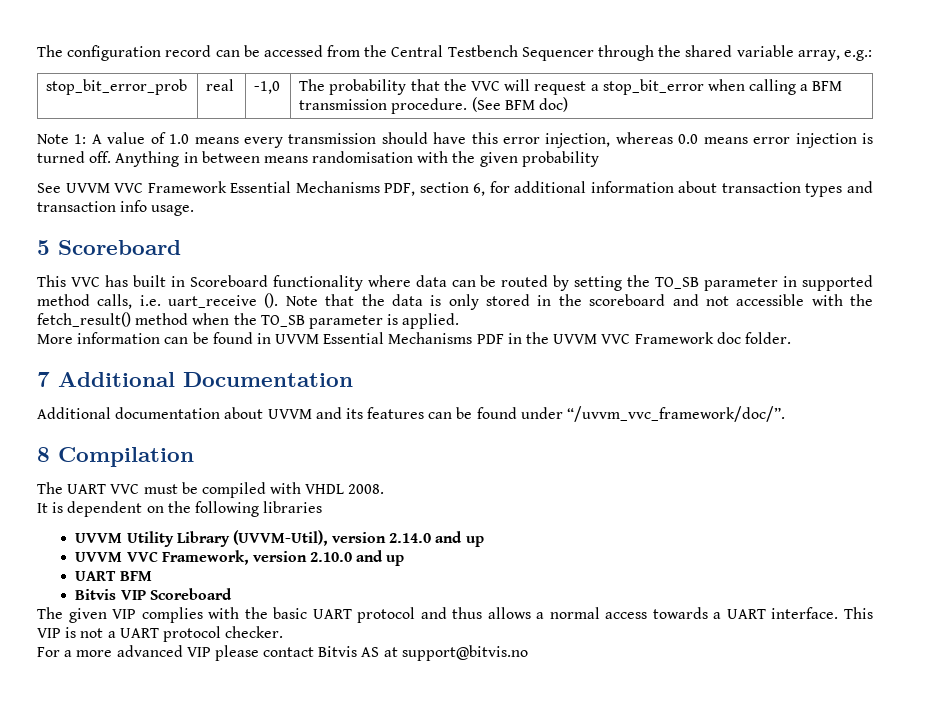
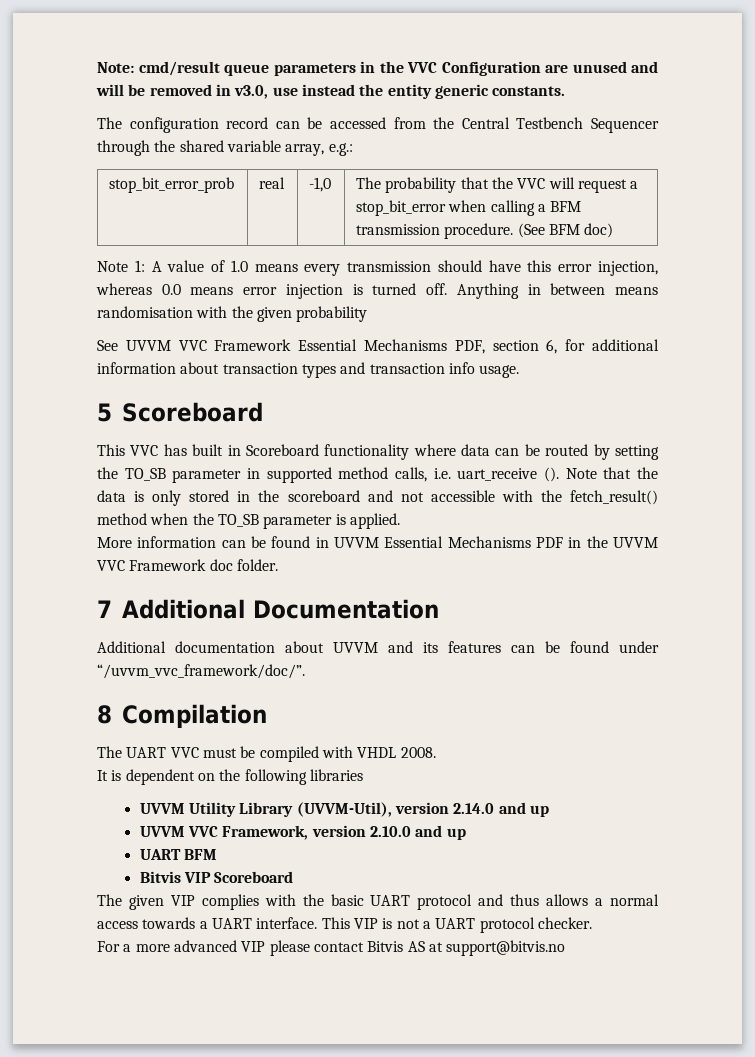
+ Note: cmd/result queue parameters in the VVC Configuration are unused and will be removed in v3.0, use instead the entity generic constants.

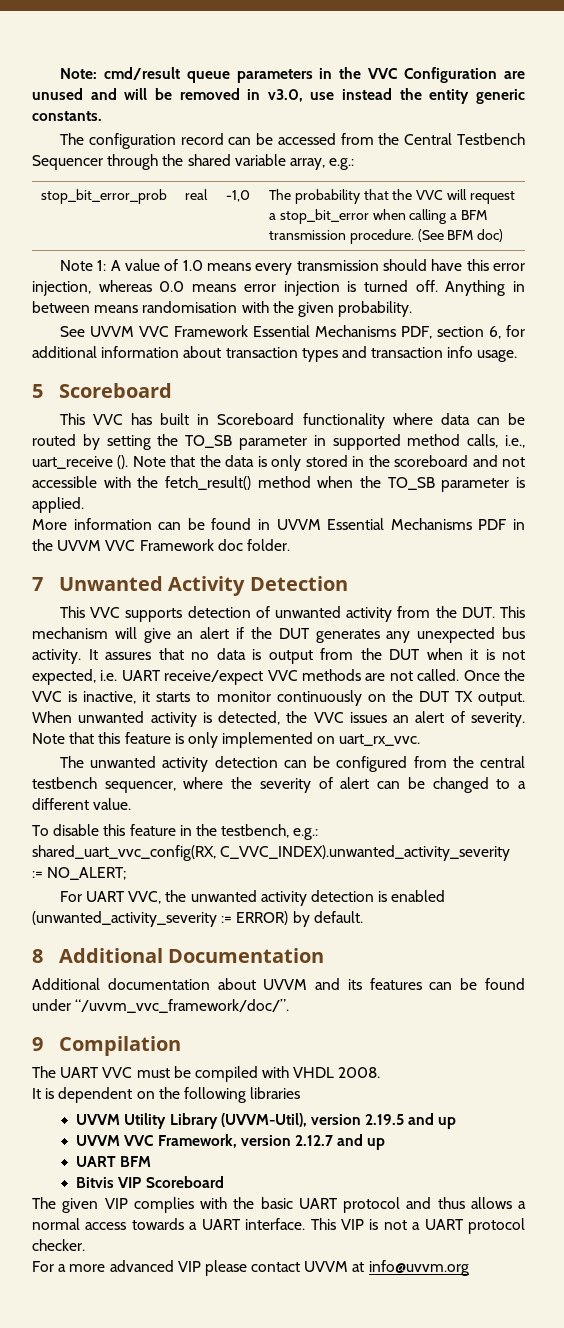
- Anything in between means randomisation with the given probability
+ Anything in between means randomisation with the given probability.
- This VVC has built in Scoreboard functionality where data can be routed by setting the TO_SB parameter in supported method calls, i.e. uart_receive ().
+ This VVC has built in Scoreboard functionality where data can be routed by setting the TO_SB parameter in supported method calls, i.e., uart_receive ().
- 7 Additional Documentation
+ 7 Unwanted Activity Detection
+ This VVC supports detection of unwanted activity from the DUT. This mechanism will give an alert if the DUT generates any unexpected bus activity. It assures that no data is output from the DUT when it is not expected, i.e. UART receive/expect VVC methods are not called. Once the VVC is inactive, it starts to monitor continuously on the DUT TX output. When unwanted activity is detected, the VVC issues an alert of severity. Note that this feature is only implemented on uart_rx_vvc.
+ The unwanted activity detection can be configured from the central testbench sequencer, where the severity of alert can be changed to a different value.
+ To disable this feature in the testbench, e.g.:
+ shared_uart_vvc_config(RX, C_VVC_INDEX).unwanted_activity_severity := NO_ALERT;
+ For UART VVC, the unwanted activity detection is enabled (unwanted_activity_severity := ERROR) by default.
+ 8 Additional Documentation
- 8 Compilation
+ 9 Compilation
- UVVM Utility Library (UVVM-Util), version 2.14.0 and up
+ UVVM Utility Library (UVVM-Util), version 2.19.5 and up
- UVVM VVC Framework, version 2.10.0 and up
+ UVVM VVC Framework, version 2.12.7 and up
- For a more advanced VIP please contact Bitvis AS at support@bitvis.no
+ For a more advanced VIP please contact UVVM at info@uvvm.org

